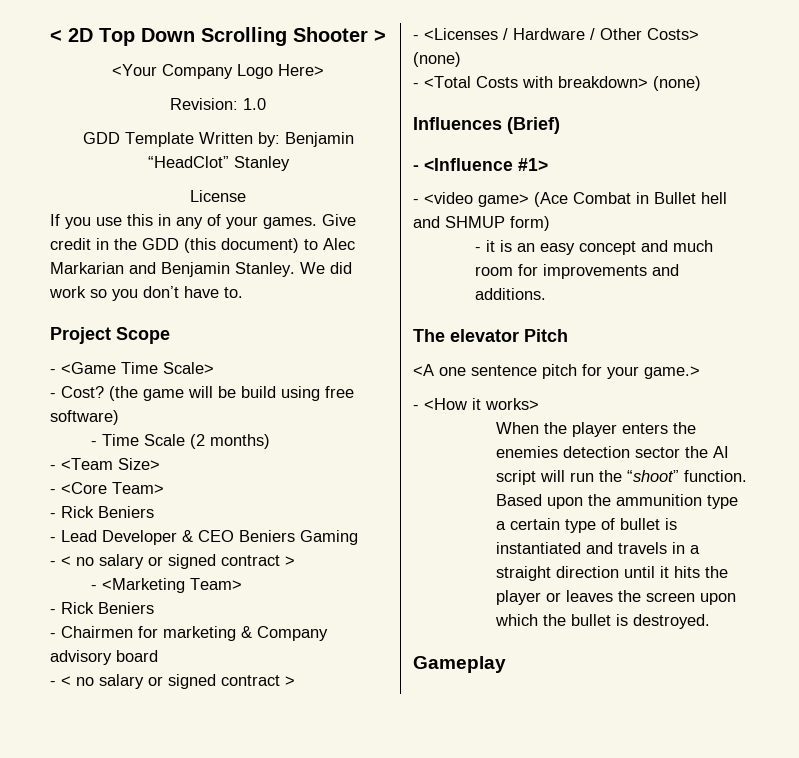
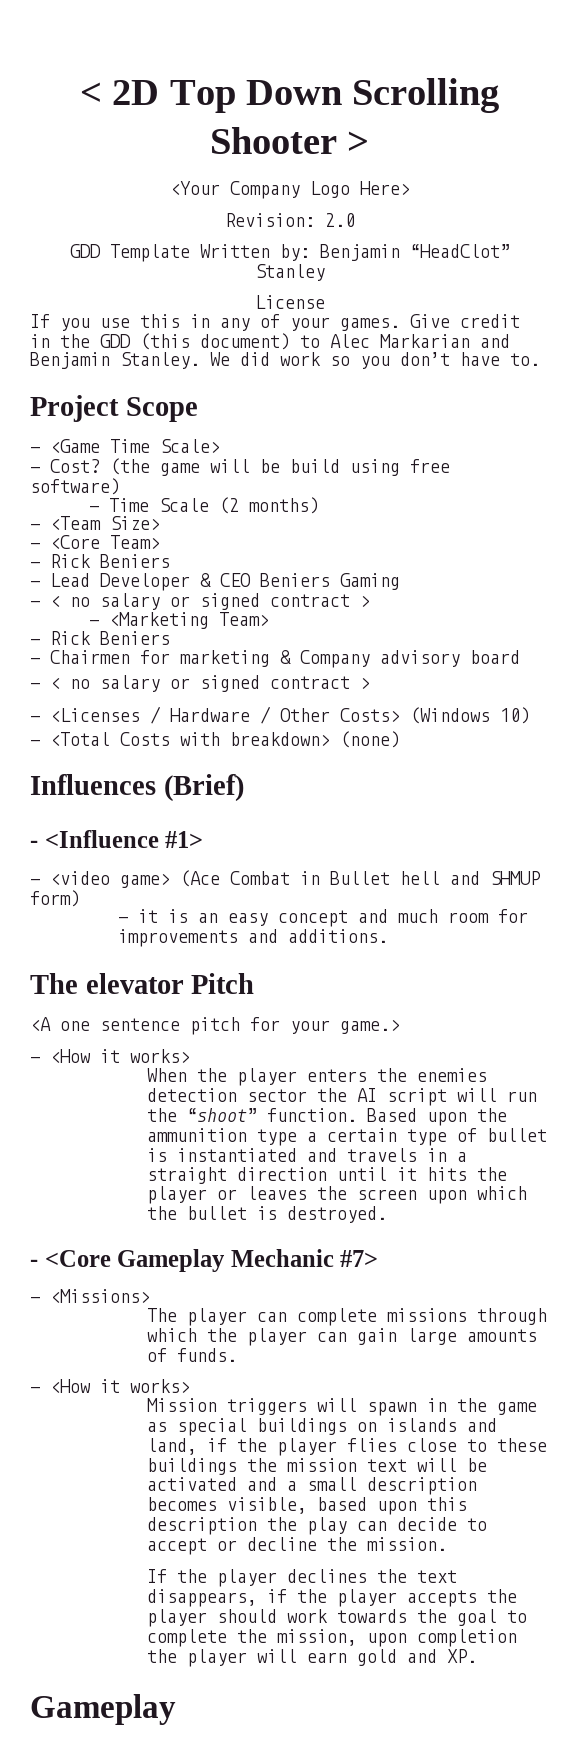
- Revision: 1.0
+ Revision: 2.0
- - <Licenses / Hardware / Other Costs> (none)
+ - <Licenses / Hardware / Other Costs> (Windows 10)
+ - <Core Gameplay Mechanic #7>
+ - <Missions>
+ The player can complete missions through which the player can gain large amounts of funds.
+ - <How it works>
+ Mission triggers will spawn in the game as special buildings on islands and land, if the player flies close to these buildings the mission text will be activated and a small description becomes visible, based upon this description the play can decide to accept or decline the mission.
+ If the player declines the text disappears, if the player accepts the player should work towards the goal to complete the mission, upon completion the player will earn gold and XP.

